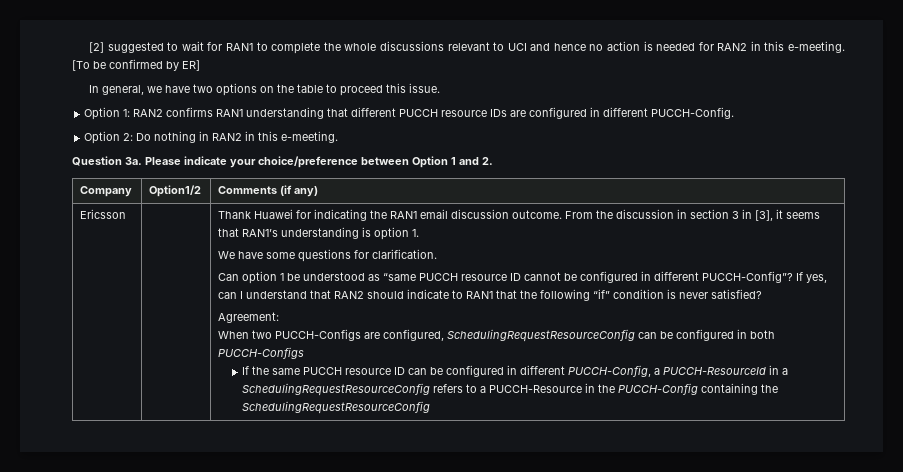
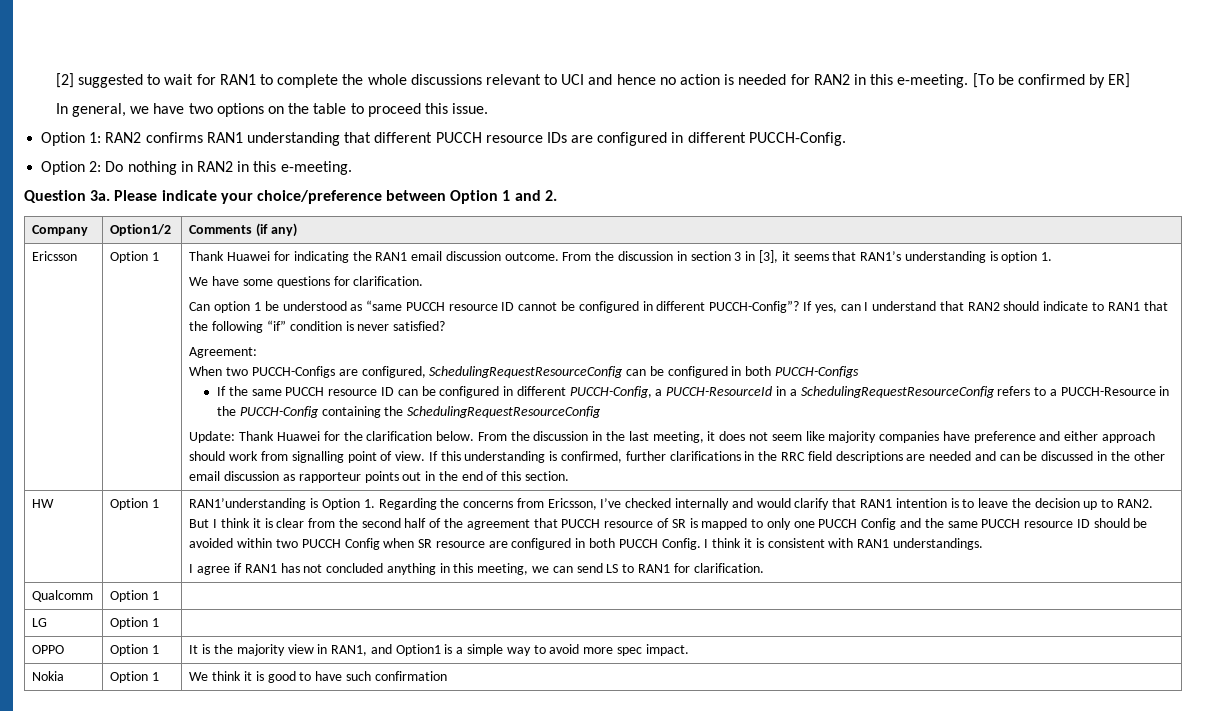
- Ericsson
+ Ericsson | Option 1
+ Update: Thank Huawei for the clarification below. From the discussion in the last meeting, it does not seem like majority companies have preference and either approach should work from signalling point of view. If this understanding is confirmed, further clarifications in the RRC field descriptions are needed and can be discussed in the other email discussion as rapporteur points out in the end of this section.
+ HW | Option 1 | RAN1’understanding is Option 1. Regarding the concerns from Ericsson, I’ve checked internally and would clarify that RAN1 intention is to leave the decision up to RAN2. But I think it is clear from the second half of the agreement that PUCCH resource of SR is mapped to only one PUCCH Config and the same PUCCH resource ID should be avoided within two PUCCH Config when SR resource are configured in both PUCCH Config. I think it is consistent with RAN1 understandings.
+ I agree if RAN1 has not concluded anything in this meeting, we can send LS to RAN1 for clarification.
+ Qualcomm | Option 1 |
+ LG | Option 1 |
+ OPPO | Option 1 | It is the majority view in RAN1, and Option1 is a simple way to avoid more spec impact.
+ Nokia | Option 1 | We think it is good to have such confirmation

